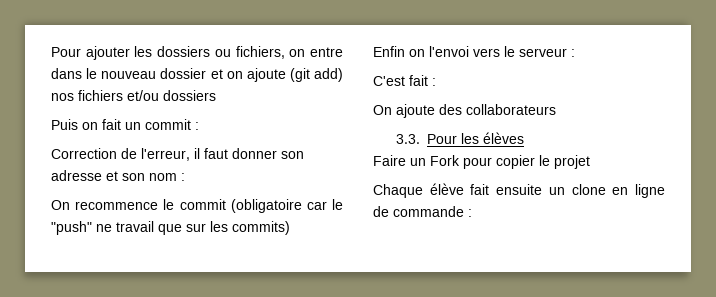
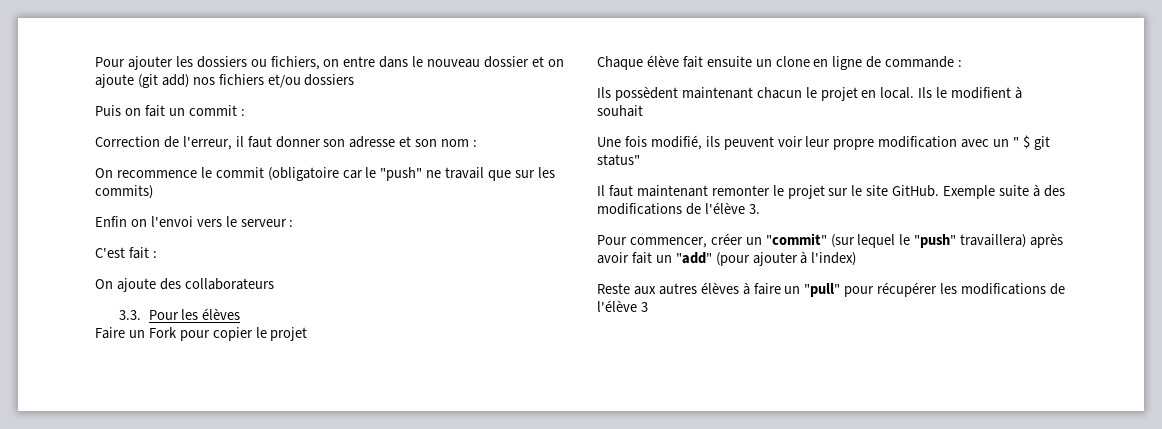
+ Ils possèdent maintenant chacun le projet en local. Ils le modifient à souhait
+ Une fois modifié, ils peuvent voir leur propre modification avec un " $ git status"
+ Il faut maintenant remonter le projet sur le site GitHub. Exemple suite à des modifications de l'élève 3.
+ Pour commencer, créer un "commit" (sur lequel le "push" travaillera) après avoir fait un "add" (pour ajouter à l'index)
+ Reste aux autres élèves à faire un "pull" pour récupérer les modifications de l'élève 3

